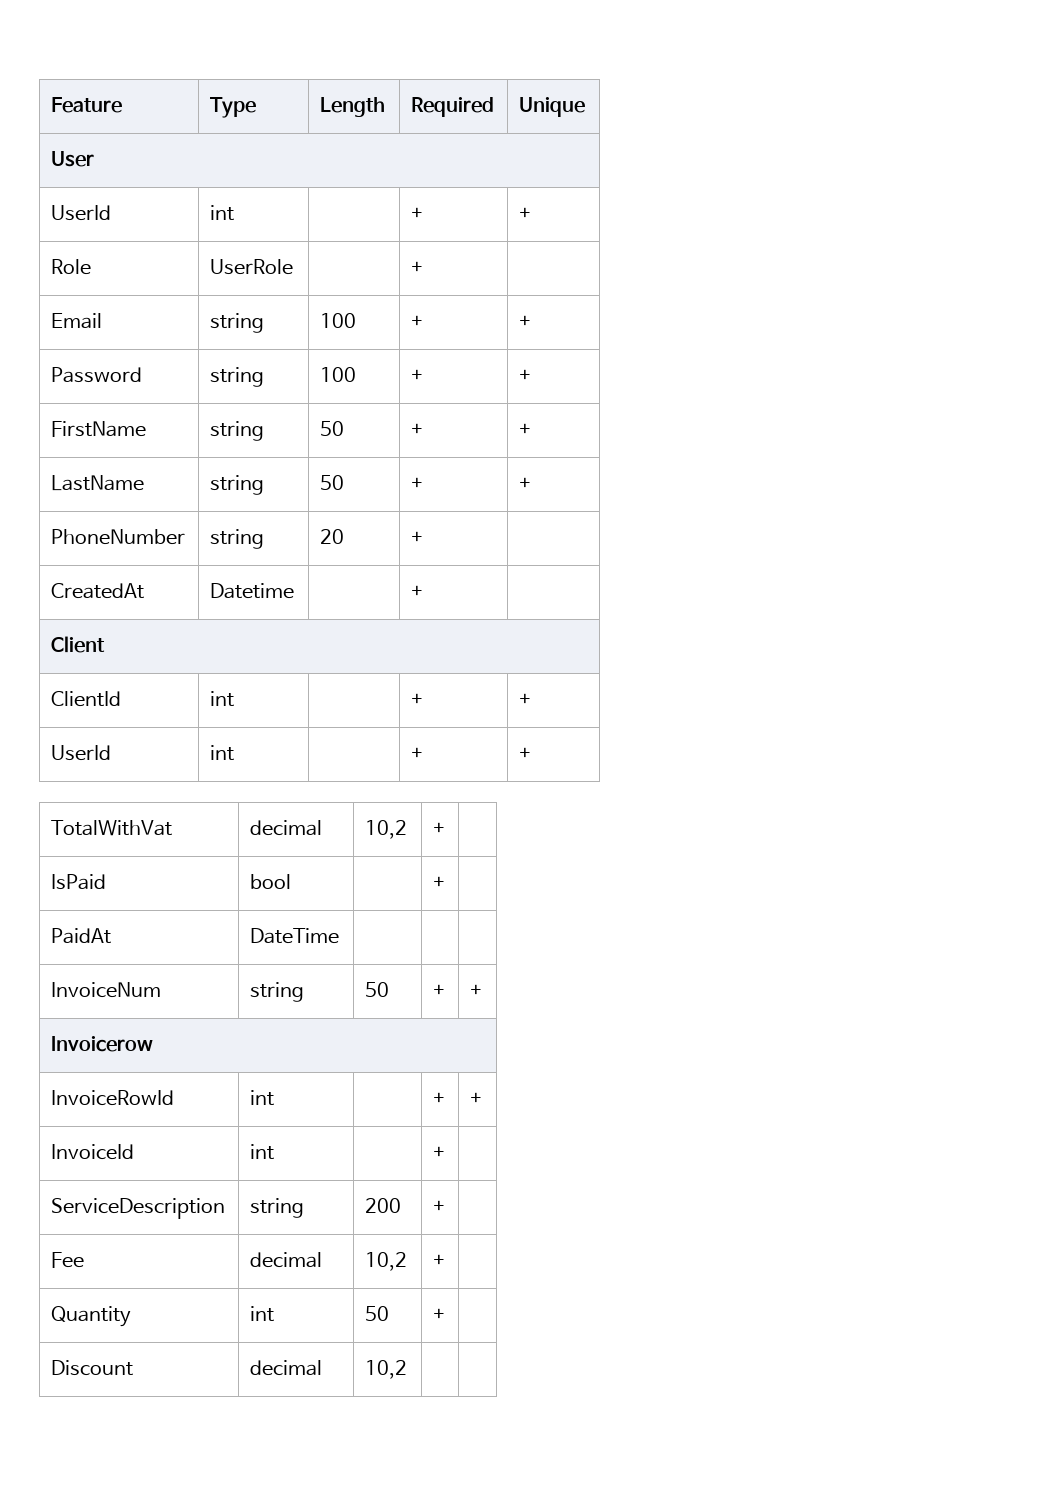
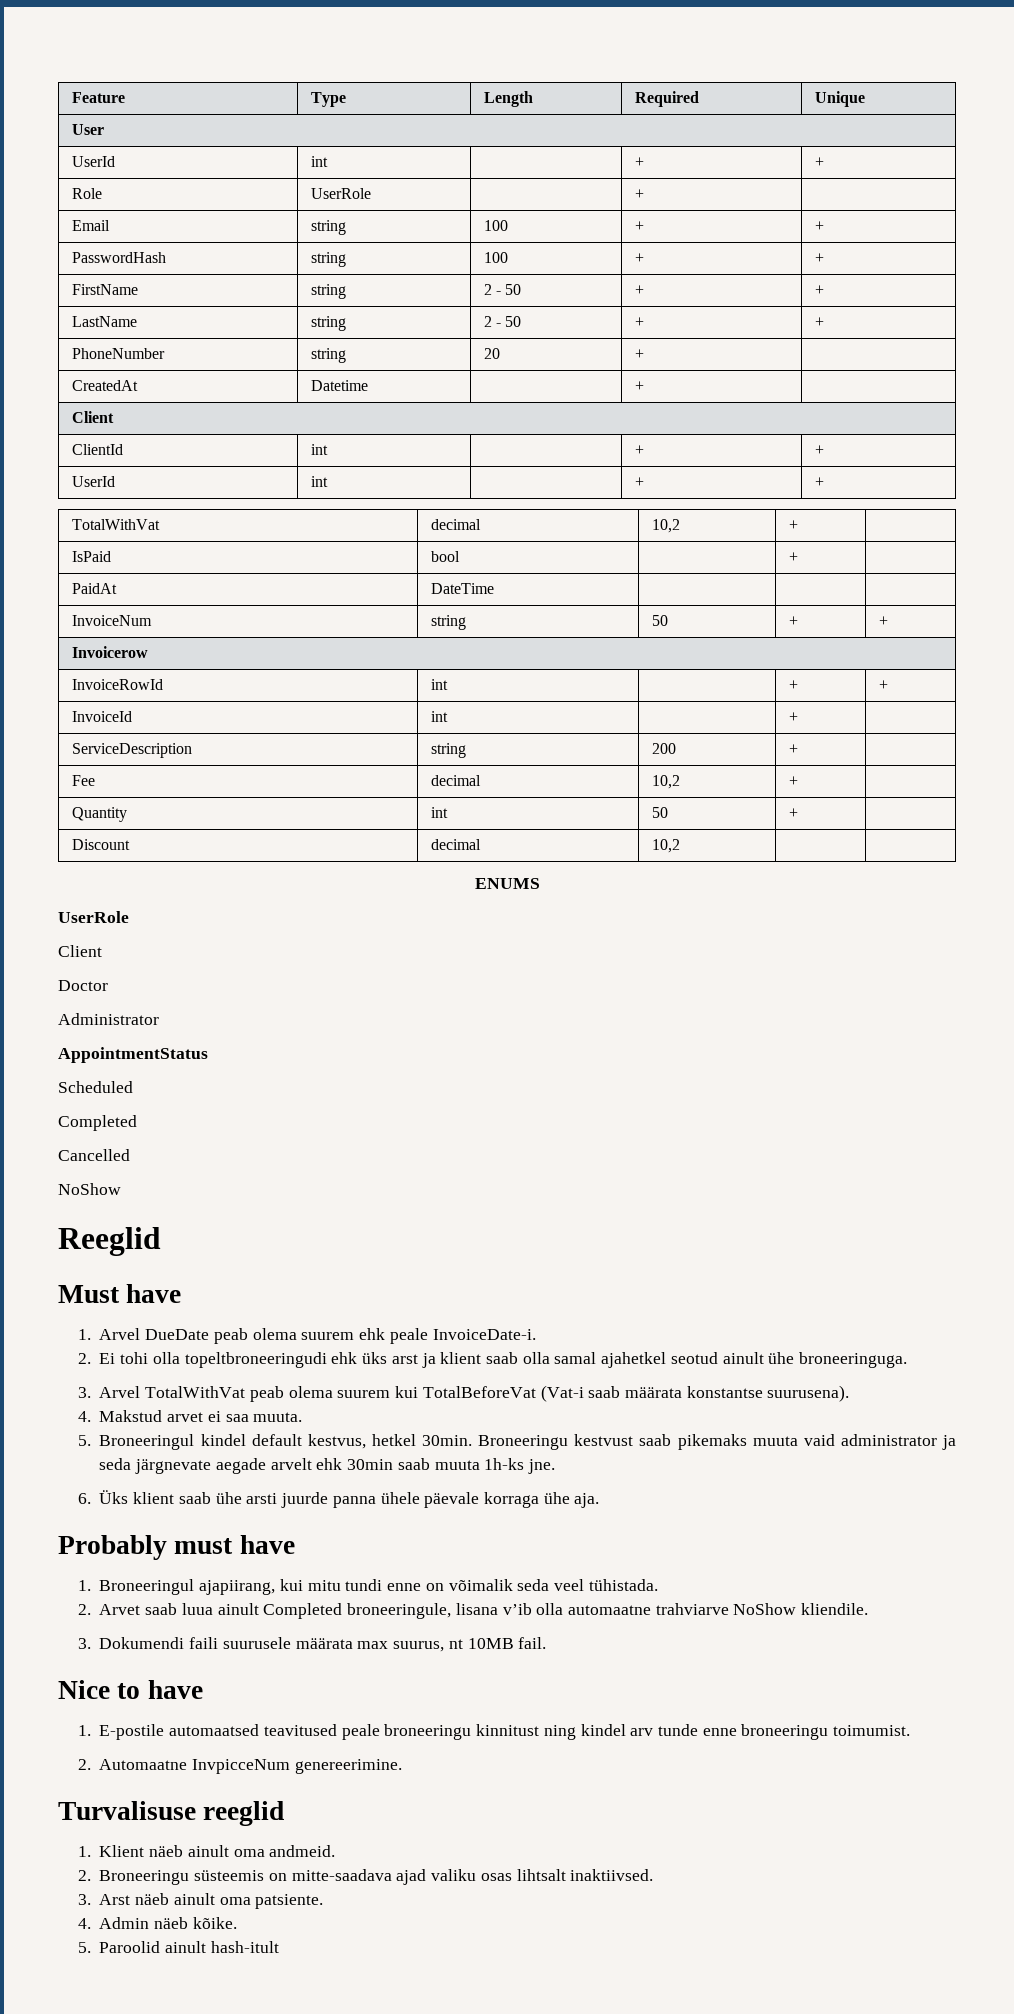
- Password | string | 100 | + | +
+ PasswordHash | string | 100 | + | +
- FirstName | string | 50 | + | +
+ FirstName | string | 2 - 50 | + | +
- LastName | string | 50 | + | +
+ LastName | string | 2 - 50 | + | +
+ ENUMS
+ UserRole
+ Client
+ Doctor
+ Administrator
+ AppointmentStatus
+ Scheduled
+ Completed
+ Cancelled
+ NoShow
+ Reeglid
+ Must have
+ 1. Arvel DueDate peab olema suurem ehk peale InvoiceDate-i.
+ 2. Ei tohi olla topeltbroneeringudi ehk üks arst ja klient saab olla samal ajahetkel seotud ainult ühe broneeringuga.
+ 3. Arvel TotalWithVat peab olema suurem kui TotalBeforeVat (Vat-i saab määrata konstantse suurusena).
+ 4. Makstud arvet ei saa muuta.
+ 5. Broneeringul kindel default kestvus, hetkel 30min. Broneeringu kestvust saab pikemaks muuta vaid administrator ja seda järgnevate aegade arvelt ehk 30min saab muuta 1h-ks jne.
+ 6. Üks klient saab ühe arsti juurde panna ühele päevale korraga ühe aja.
+ Probably must have
+ 1. Broneeringul ajapiirang, kui mitu tundi enne on võimalik seda veel tühistada.
+ 2. Arvet saab luua ainult Completed broneeringule, lisana v’ib olla automaatne trahviarve NoShow kliendile.
+ 3. Dokumendi faili suurusele määrata max suurus, nt 10MB fail.
+ Nice to have
+ 1. E-postile automaatsed teavitused peale broneeringu kinnitust ning kindel arv tunde enne broneeringu toimumist.
+ 2. Automaatne InvpicceNum genereerimine.
+ Turvalisuse reeglid
+ 1. Klient näeb ainult oma andmeid.
+ 2. Broneeringu süsteemis on mitte-saadava ajad valiku osas lihtsalt inaktiivsed.
+ 3. Arst näeb ainult oma patsiente.
+ 4. Admin näeb kõike.
+ 5. Paroolid ainult hash-itult

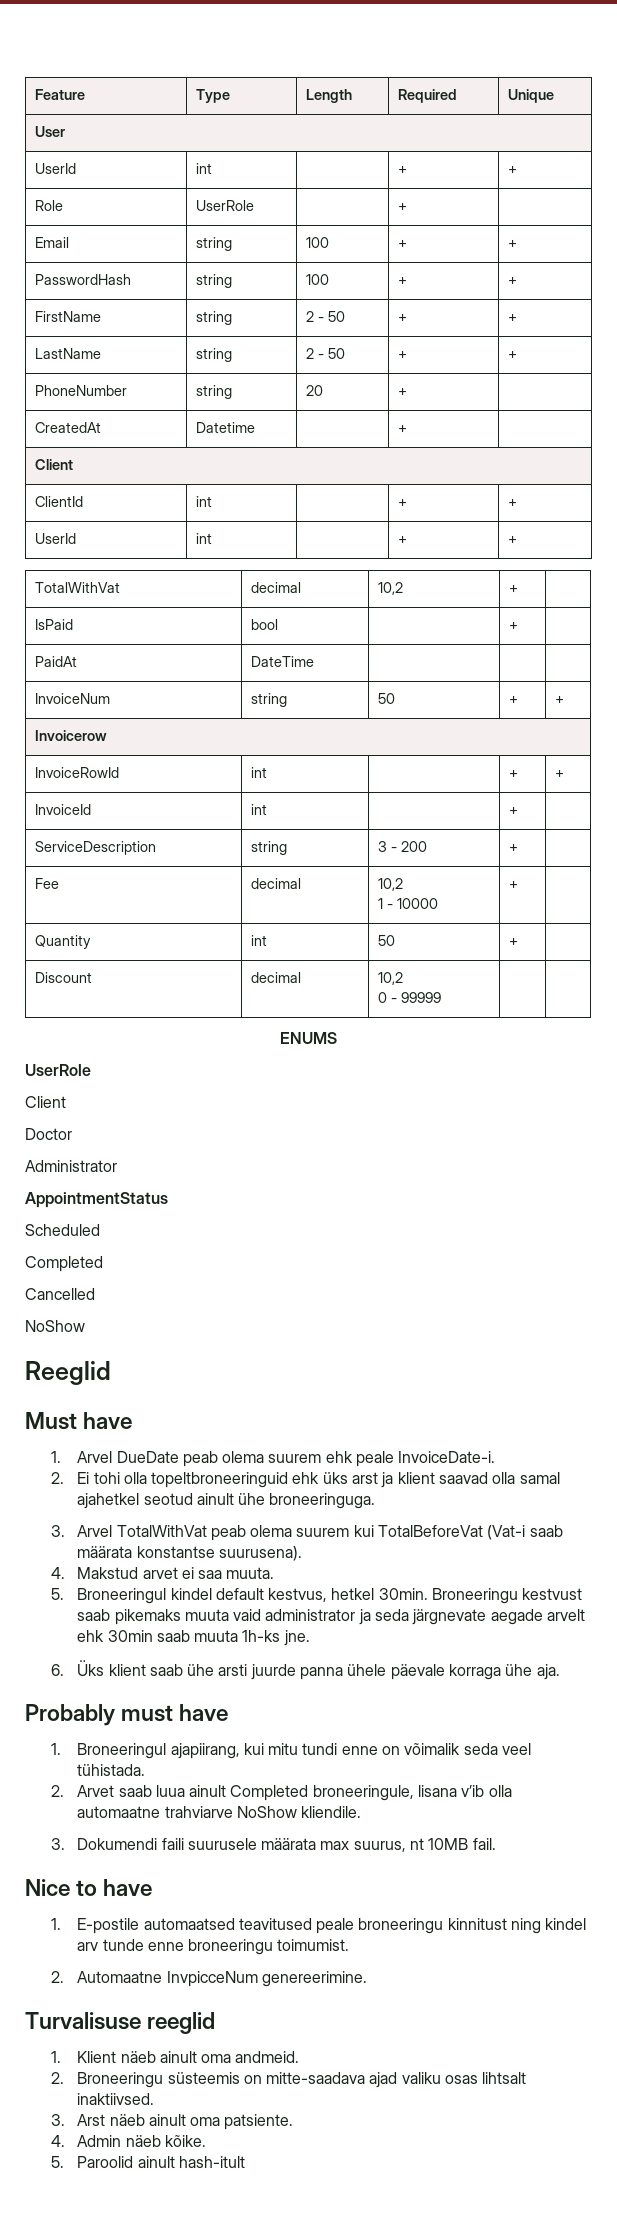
- ServiceDescription | string | 200 | + |
+ ServiceDescription | string | 3 - 200 | + |
- Fee | decimal | 10,2 | + |
+ Fee | decimal | 10,2
+ 1 - 10000 | + |
- Discount | decimal | 10,2 | |
+ Discount | decimal | 10,2
+ 0 - 99999 | |
- 2. Ei tohi olla topeltbroneeringudi ehk üks arst ja klient saab olla samal ajahetkel seotud ainult ühe broneeringuga.
+ 2. Ei tohi olla topeltbroneeringuid ehk üks arst ja klient saavad olla samal ajahetkel seotud ainult ühe broneeringuga.

